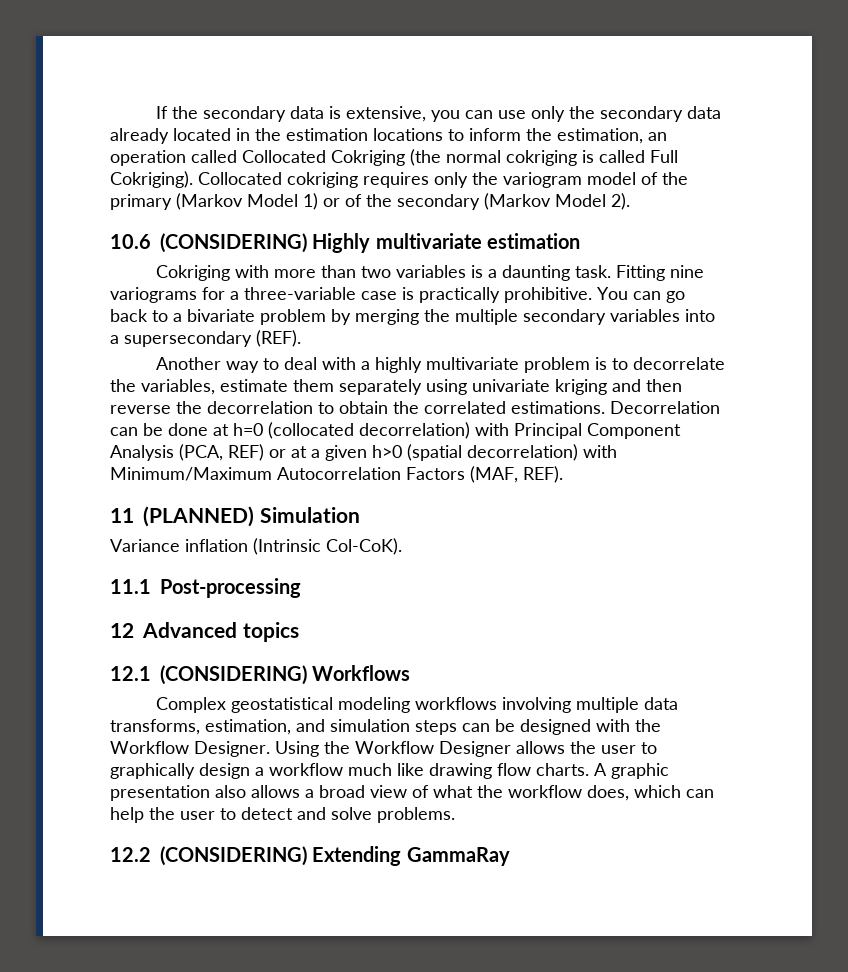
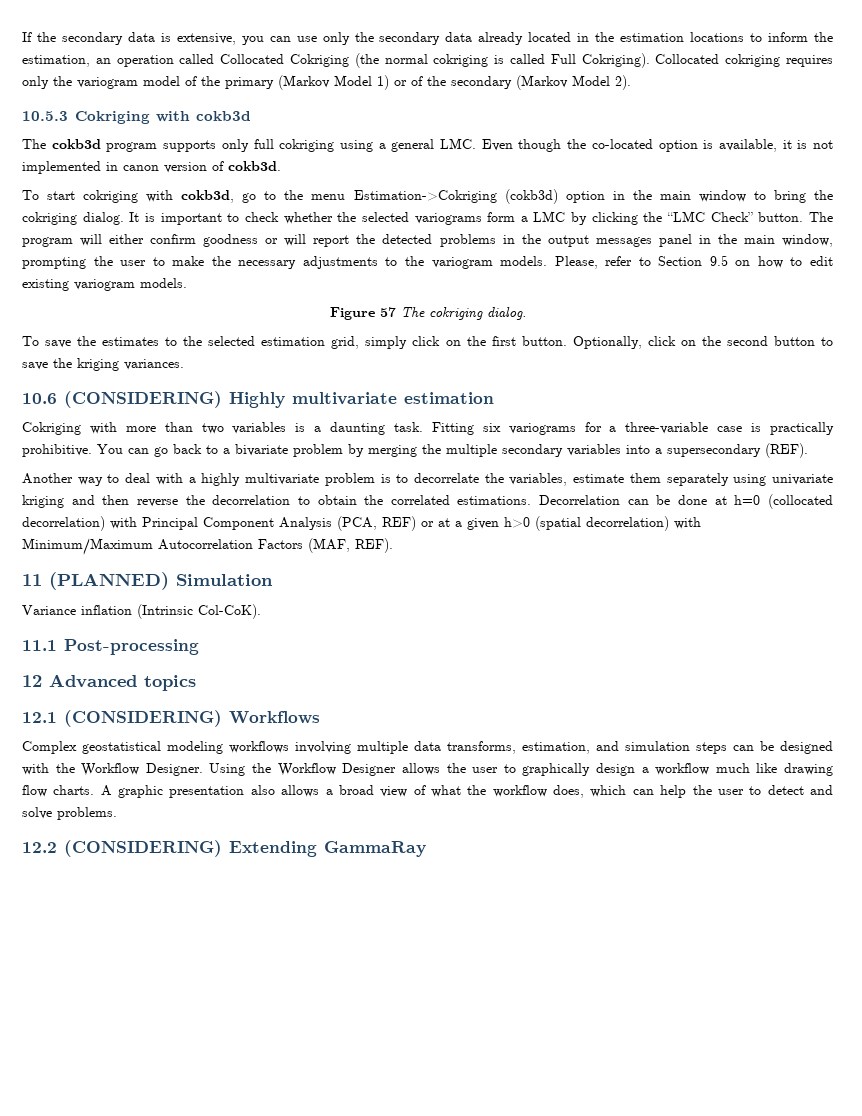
+ 10.5.3 Cokriging with cokb3d
+ The cokb3d program supports only full cokriging using a general LMC. Even though the co-located option is available, it is not implemented in canon version of cokb3d.
+ To start cokriging with cokb3d, go to the menu Estimation->Cokriging (cokb3d) option in the main window to bring the cokriging dialog. It is important to check whether the selected variograms form a LMC by clicking the “LMC Check” button. The program will either confirm goodness or will report the detected problems in the output messages panel in the main window, prompting the user to make the necessary adjustments to the variogram models. Please, refer to Section 9.5 on how to edit existing variogram models.
+ Figure 57 The cokriging dialog.
+ To save the estimates to the selected estimation grid, simply click on the first button. Optionally, click on the second button to save the kriging variances.
- Fitting nine variograms for a three-variable case is practically prohibitive.
+ Fitting six variograms for a three-variable case is practically prohibitive.

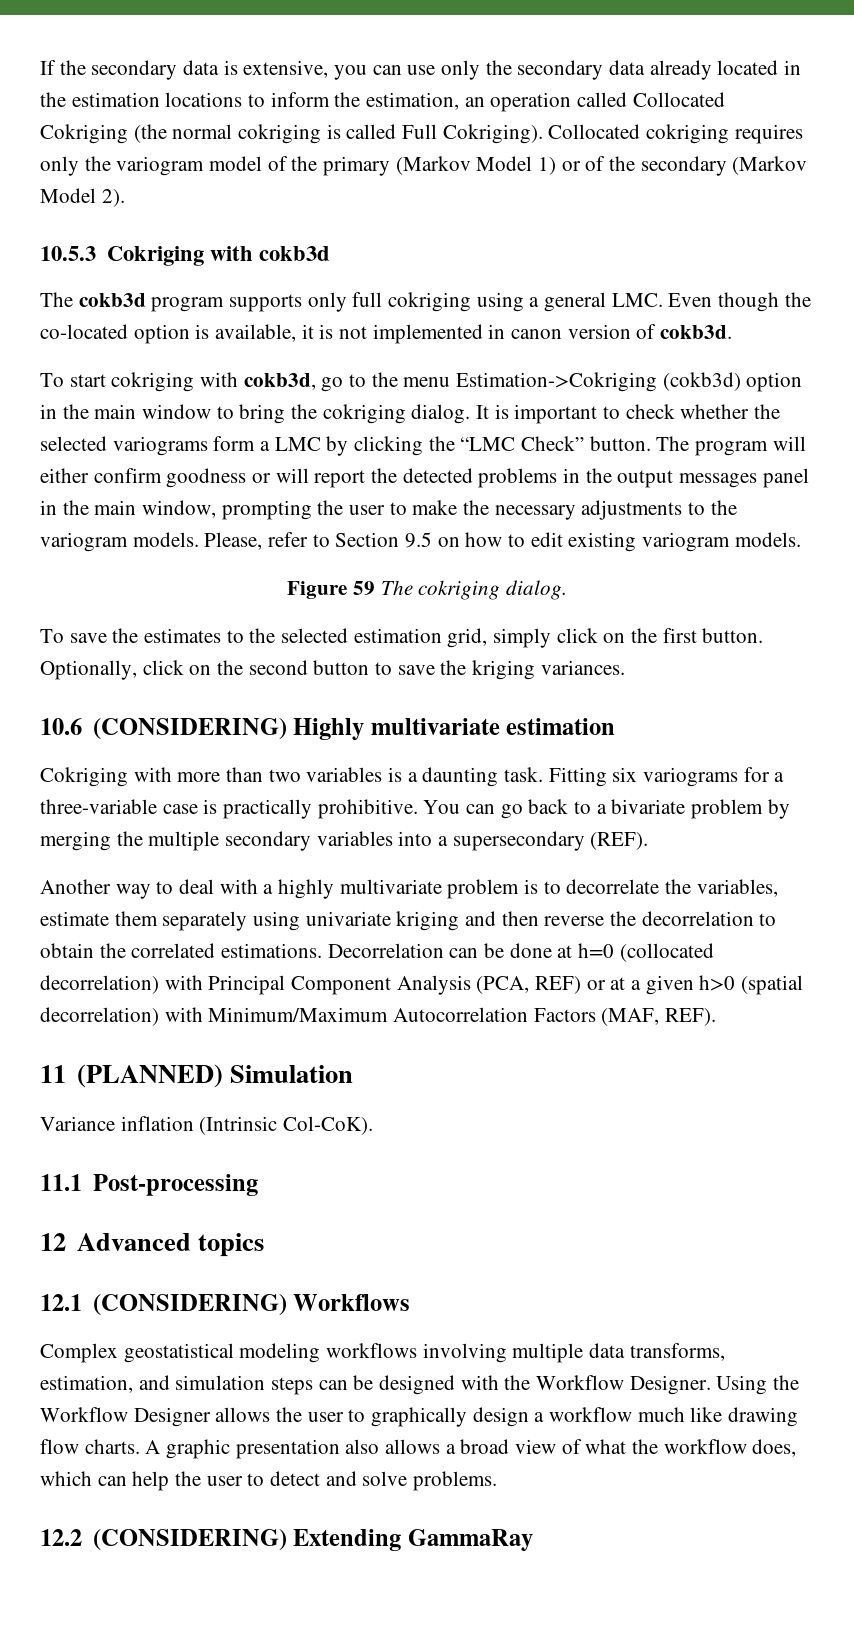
- Figure 57 The cokriging dialog.
+ Figure 59 The cokriging dialog.

